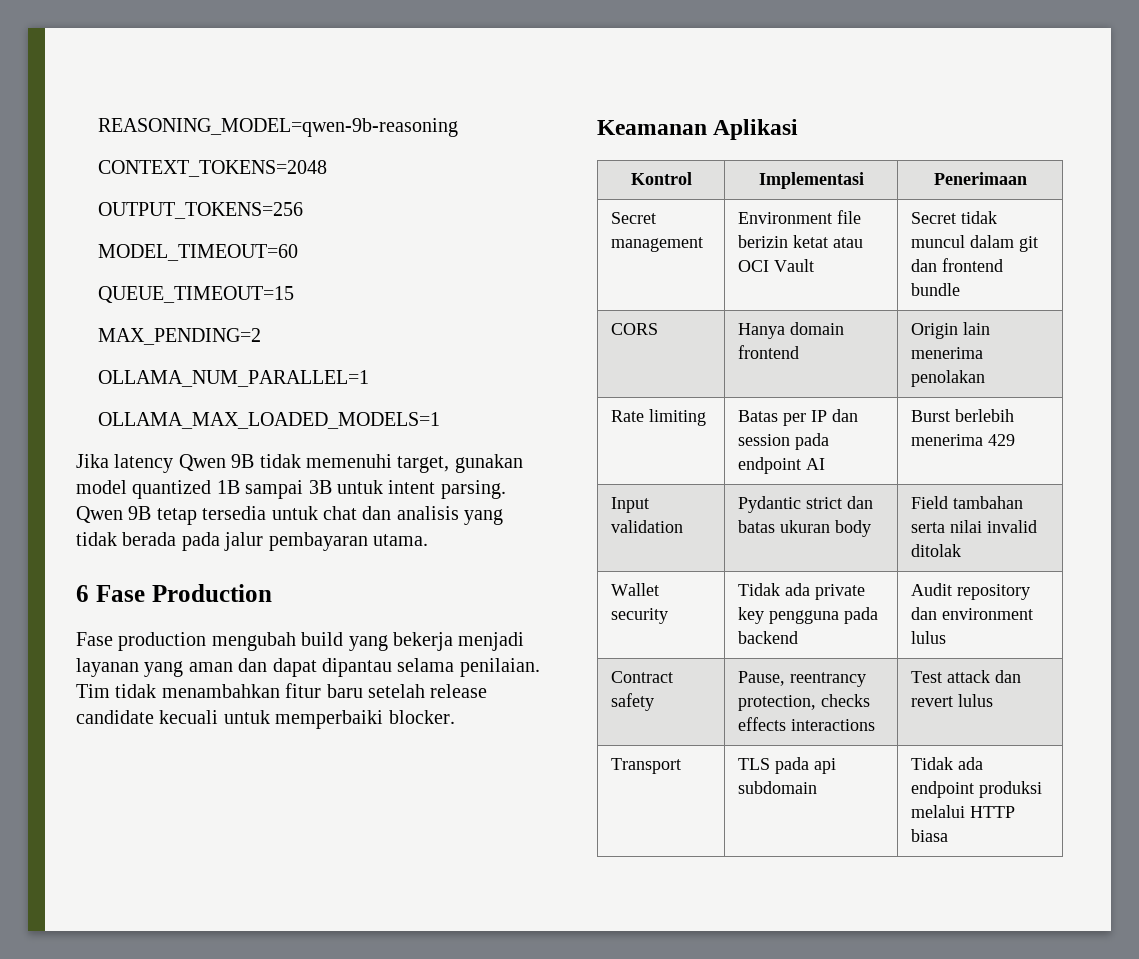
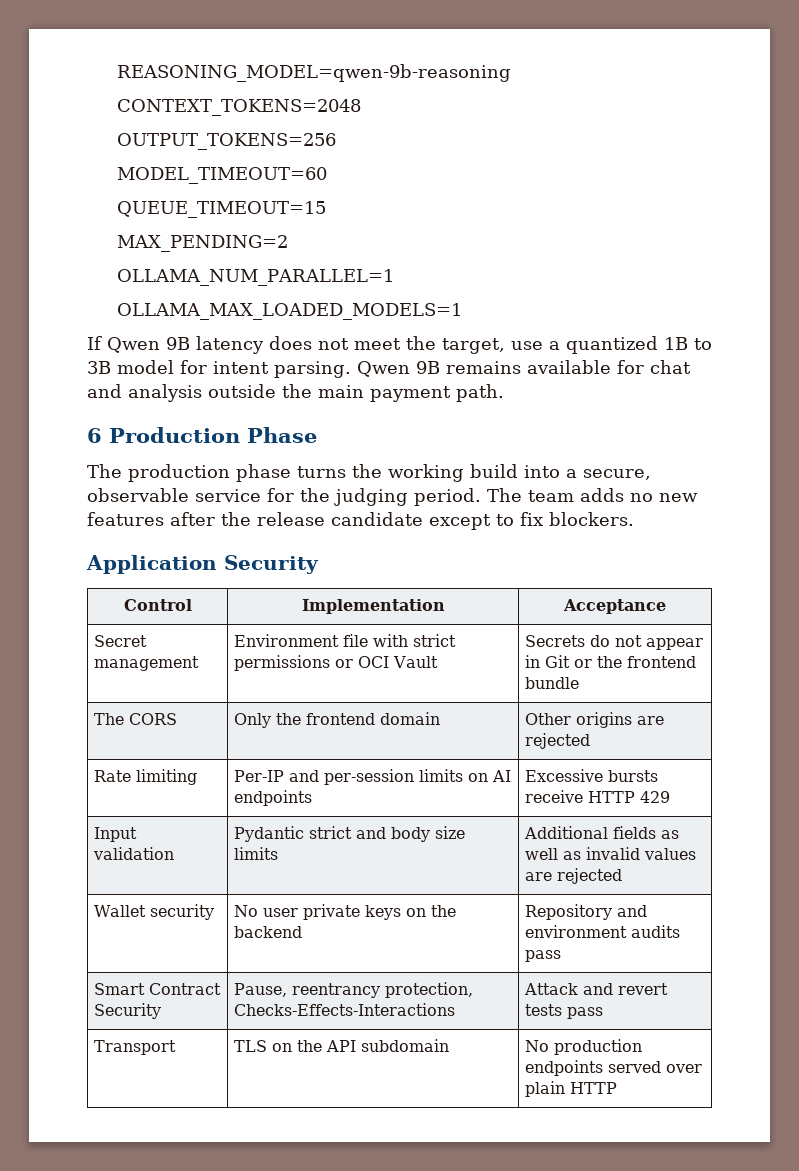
- Jika latency Qwen 9B tidak memenuhi target, gunakan model quantized 1B sampai 3B untuk intent parsing. Qwen 9B tetap tersedia untuk chat dan analisis yang tidak berada pada jalur pembayaran utama.
+ If Qwen 9B latency does not meet the target, use a quantized 1B to 3B model for intent parsing. Qwen 9B remains available for chat and analysis outside the main payment path.
- 6 Fase Production
- Fase production mengubah build yang bekerja menjadi layanan yang aman dan dapat dipantau selama penilaian. Tim tidak menambahkan fitur baru setelah release candidate kecuali untuk memperbaiki blocker.
- Keamanan Aplikasi
- Kontrol | Implementasi | Penerimaan
- Secret management | Environment file berizin ketat atau OCI Vault | Secret tidak muncul dalam git dan frontend bundle
+ 6 Production Phase
+ The production phase turns the working build into a secure, observable service for the judging period. The team adds no new features after the release candidate except to fix blockers.
+ Application Security
+ Control | Implementation | Acceptance
+ Secret management | Environment file with strict permissions or OCI Vault | Secrets do not appear in Git or the frontend bundle
- CORS | Hanya domain frontend | Origin lain menerima penolakan
- Rate limiting | Batas per IP dan session pada endpoint AI | Burst berlebih menerima 429
+ The CORS | Only the frontend domain | Other origins are rejected
+ Rate limiting | Per-IP and per-session limits on AI endpoints | Excessive bursts receive HTTP 429
- Input validation | Pydantic strict dan batas ukuran body | Field tambahan serta nilai invalid ditolak
- Wallet security | Tidak ada private key pengguna pada backend | Audit repository dan environment lulus
- Contract safety | Pause, reentrancy protection, checks effects interactions | Test attack dan revert lulus
- Transport | TLS pada api subdomain | Tidak ada endpoint produksi melalui HTTP biasa
+ Input validation | Pydantic strict and body size limits | Additional fields as well as invalid values are rejected
+ Wallet security | No user private keys on the backend | Repository and environment audits pass
+ Smart Contract Security | Pause, reentrancy protection, Checks-Effects-Interactions | Attack and revert tests pass
+ Transport | TLS on the API subdomain | No production endpoints served over plain HTTP

